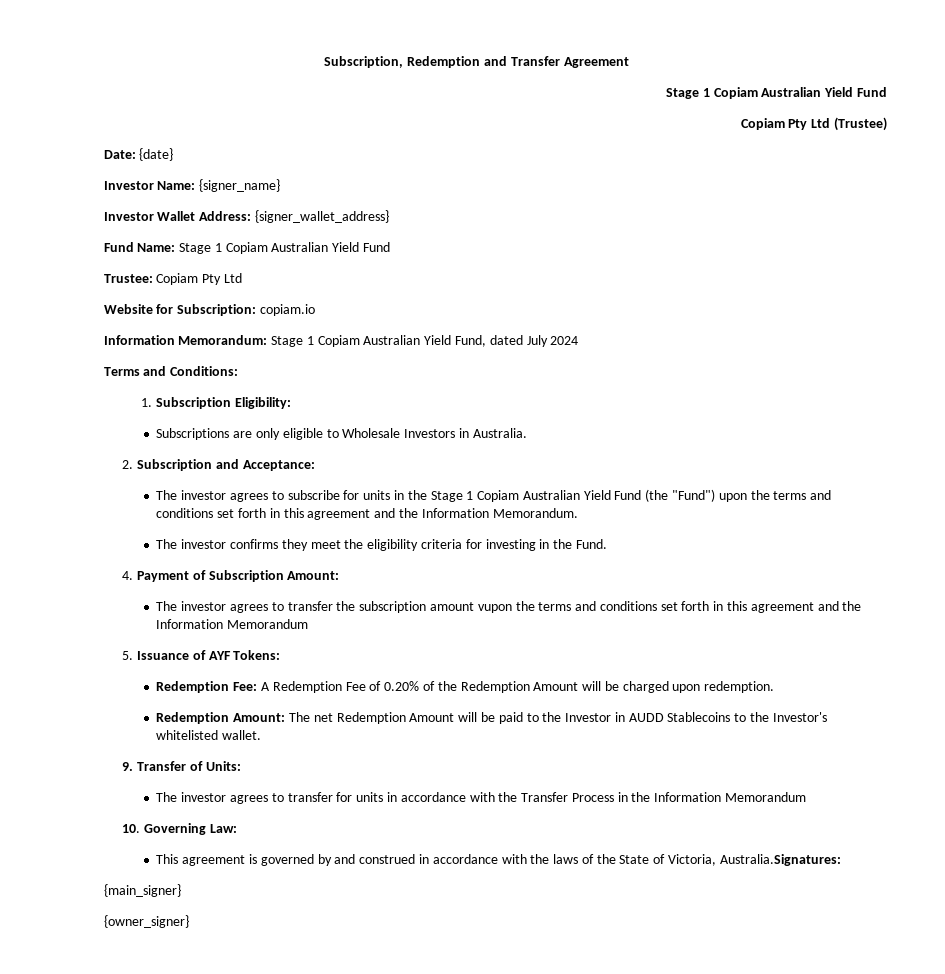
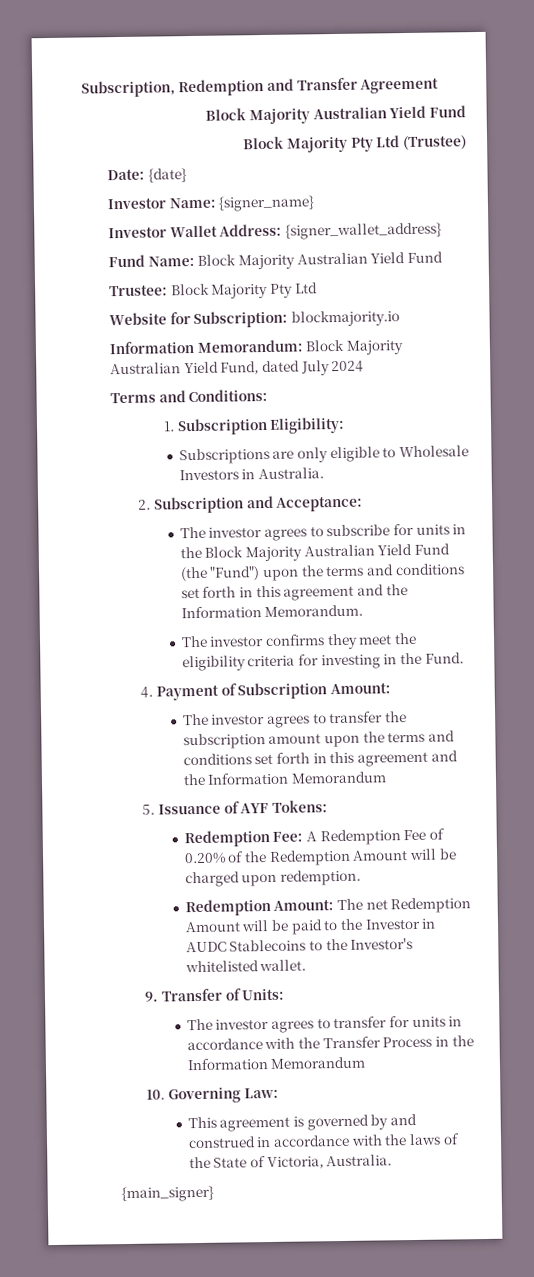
  Subscription, Redemption and Transfer Agreement
- Stage 1 Copiam Australian Yield Fund
- Copiam Pty Ltd (Trustee)
+ Block Majority Australian Yield Fund
+ Block Majority Pty Ltd (Trustee)
- Fund Name: Stage 1 Copiam Australian Yield Fund
+ Fund Name: Block Majority Australian Yield Fund
- Trustee: Copiam Pty Ltd
+ Trustee: Block Majority Pty Ltd
- Website for Subscription: copiam.io
+ Website for Subscription: blockmajority.io
- Information Memorandum: Stage 1 Copiam Australian Yield Fund, dated July 2024
+ Information Memorandum: Block Majority Australian Yield Fund, dated July 2024
- The investor agrees to subscribe for units in the Stage 1 Copiam Australian Yield Fund (the "Fund") upon the terms and conditions set forth in this agreement and the Information Memorandum.
+ The investor agrees to subscribe for units in the Block Majority Australian Yield Fund (the "Fund") upon the terms and conditions set forth in this agreement and the Information Memorandum.
- The investor agrees to transfer the subscription amount vupon the terms and conditions set forth in this agreement and the Information Memorandum
+ The investor agrees to transfer the subscription amount upon the terms and conditions set forth in this agreement and the Information Memorandum
- Redemption Amount: The net Redemption Amount will be paid to the Investor in AUDD Stablecoins to the Investor's whitelisted wallet.
+ Redemption Amount: The net Redemption Amount will be paid to the Investor in AUDC Stablecoins to the Investor's whitelisted wallet.
- This agreement is governed by and construed in accordance with the laws of the State of Victoria, Australia.Signatures:
+ This agreement is governed by and construed in accordance with the laws of the State of Victoria, Australia.
- {owner_signer}

